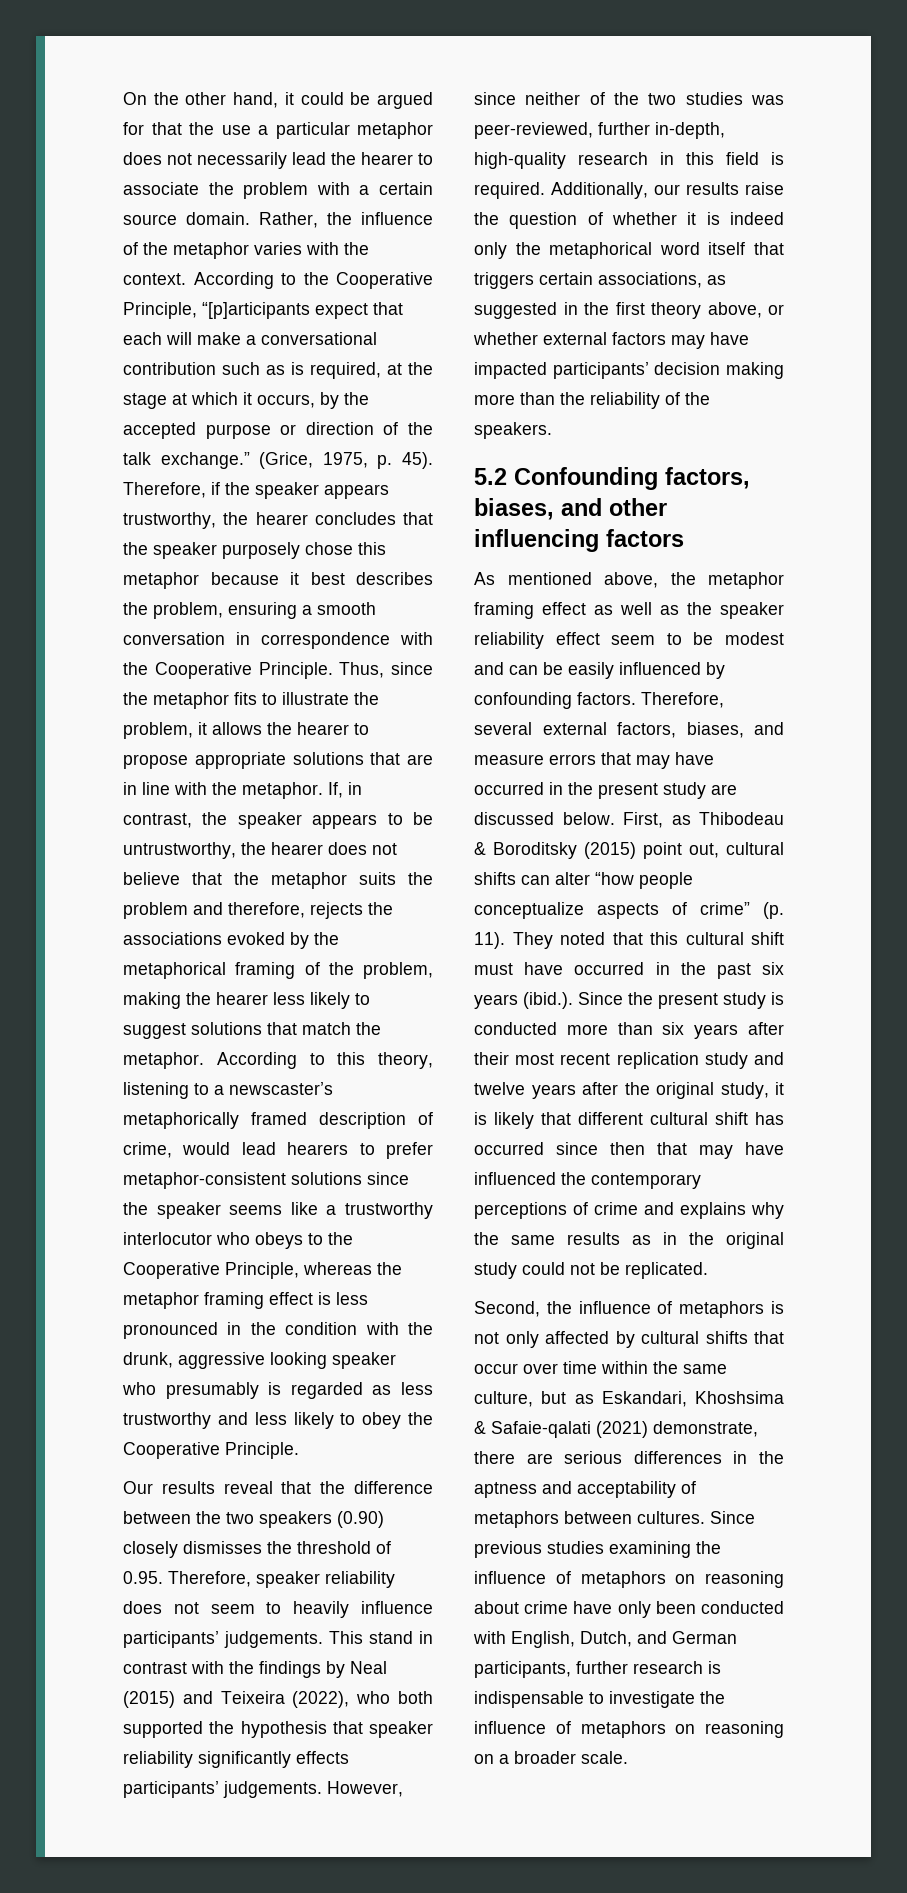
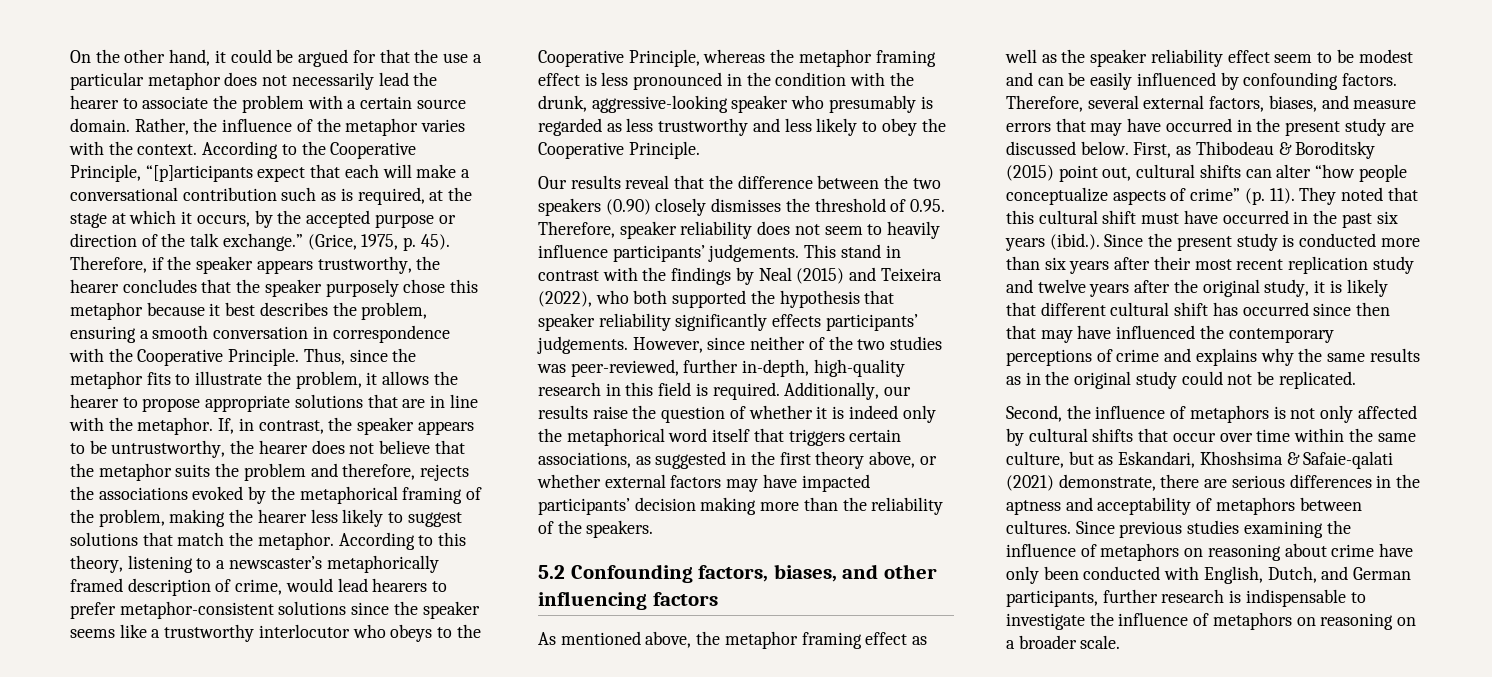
- According to this theory, listening to a newscaster’s metaphorically framed description of crime, would lead hearers to prefer metaphor-consistent solutions since the speaker seems like a trustworthy interlocutor who obeys to the Cooperative Principle, whereas the metaphor framing effect is less pronounced in the condition with the drunk, aggressive looking speaker who presumably is regarded as less trustworthy and less likely to obey the Cooperative Principle.
+ According to this theory, listening to a newscaster’s metaphorically framed description of crime, would lead hearers to prefer metaphor-consistent solutions since the speaker seems like a trustworthy interlocutor who obeys to the Cooperative Principle, whereas the metaphor framing effect is less pronounced in the condition with the drunk, aggressive-looking speaker who presumably is regarded as less trustworthy and less likely to obey the Cooperative Principle.

